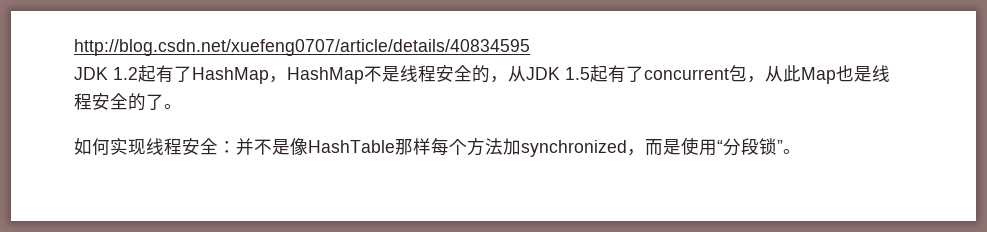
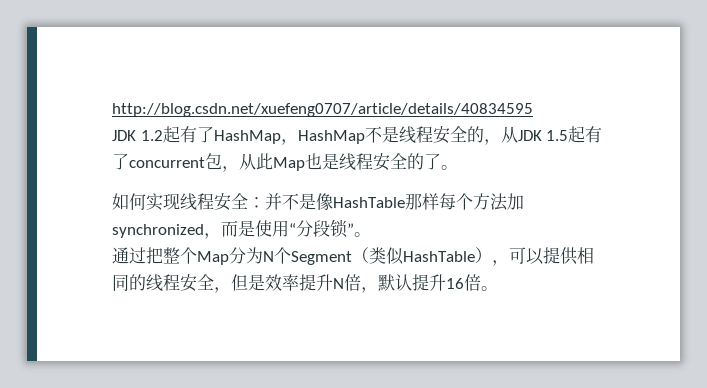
+ 通过把整个Map分为N个Segment（类似HashTable），可以提供相同的线程安全，但是效率提升N倍，默认提升16倍。

